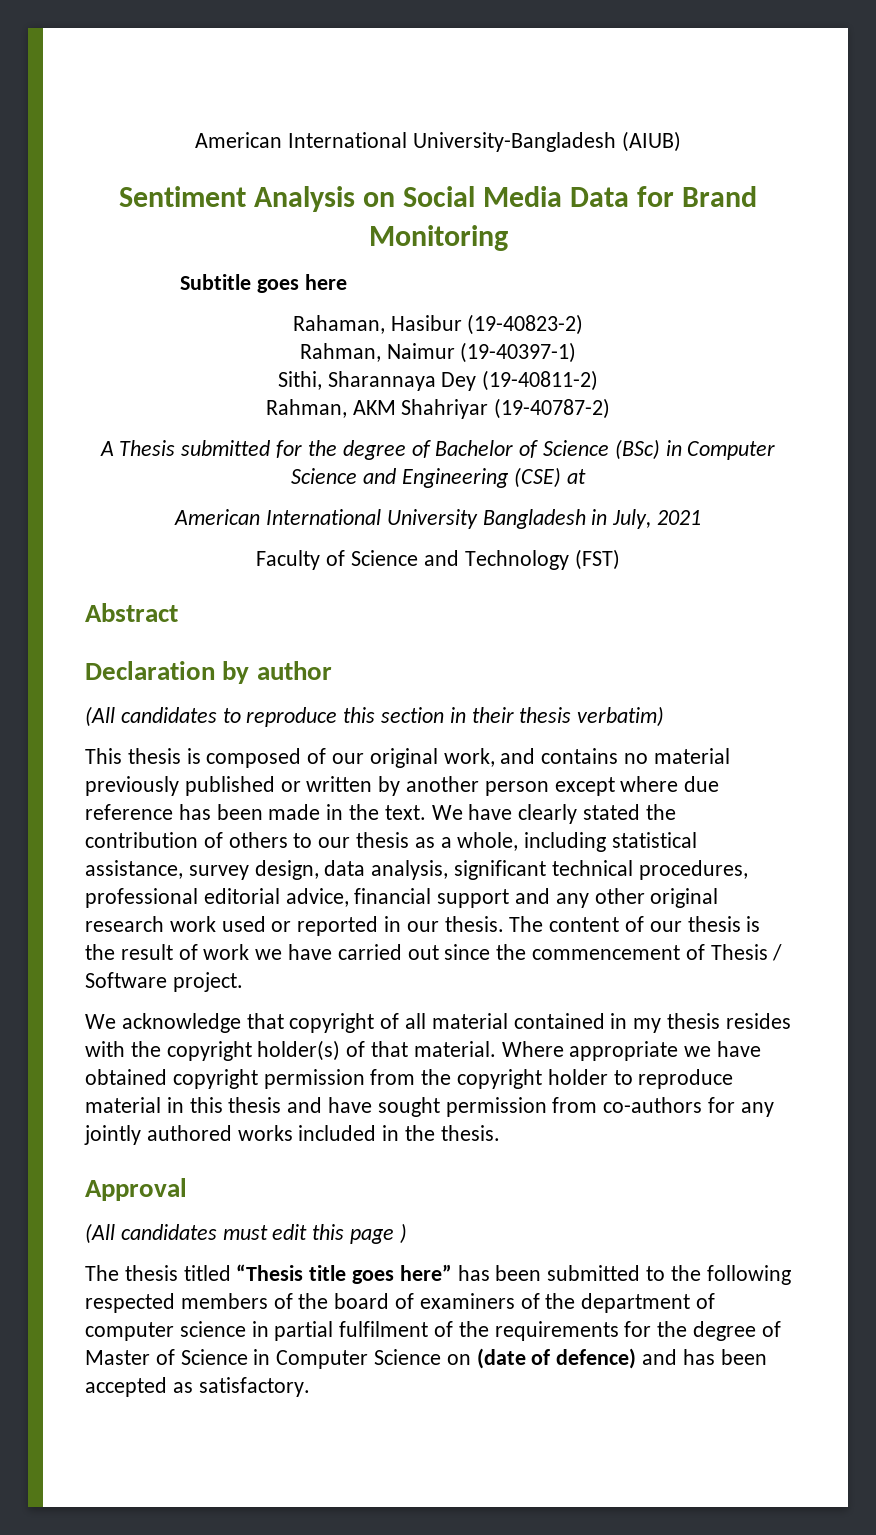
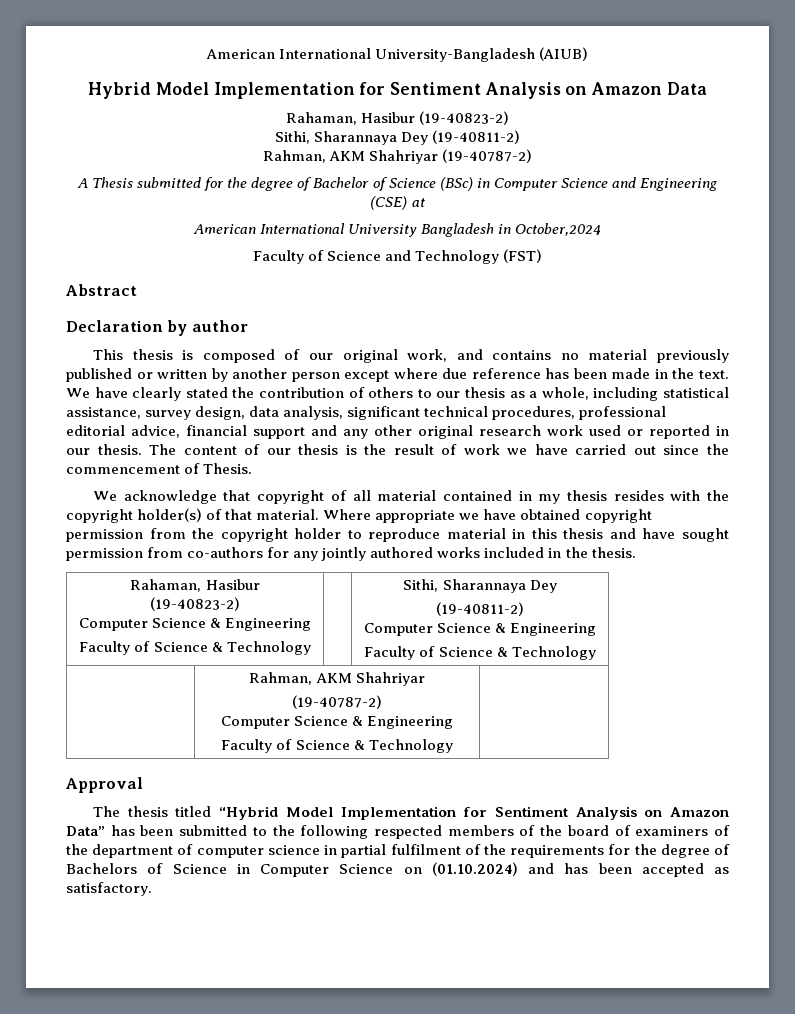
- Sentiment Analysis on Social Media Data for Brand Monitoring
- Subtitle goes here
+ Hybrid Model Implementation for Sentiment Analysis on Amazon Data
- Rahman, Naimur (19-40397-1)
- American International University Bangladesh in July, 2021
+ American International University Bangladesh in October,2024
- (All candidates to reproduce this section in their thesis verbatim)
- The content of our thesis is the result of work we have carried out since the commencement of Thesis / Software project.
+ The content of our thesis is the result of work we have carried out since the commencement of Thesis.
  Where appropriate we have obtained copyright permission from the copyright holder to reproduce material in this thesis and have sought permission from co-authors for any jointly authored works included in the thesis.
+ Rahaman, Hasibur
+ (19-40823-2)
+ Computer Science & Engineering
+ Faculty of Science & Technology | | Sithi, Sharannaya Dey
+ (19-40811-2)
+ Computer Science & Engineering
+ Faculty of Science & Technology
+ | Rahman, AKM Shahriyar
+ (19-40787-2)
+ Computer Science & Engineering
+ Faculty of Science & Technology |
  Approval
- (All candidates must edit this page )
- The thesis titled “Thesis title goes here” has been submitted to the following respected members of the board of examiners of the department of computer science in partial fulfilment of the requirements for the degree of Master of Science in Computer Science on (date of defence) and has been accepted as satisfactory.
+ The thesis titled “Hybrid Model Implementation for Sentiment Analysis on Amazon Data” has been submitted to the following respected members of the board of examiners of the department of computer science in partial fulfilment of the requirements for the degree of Bachelors of Science in Computer Science on (01.10.2024) and has been accepted as satisfactory.

